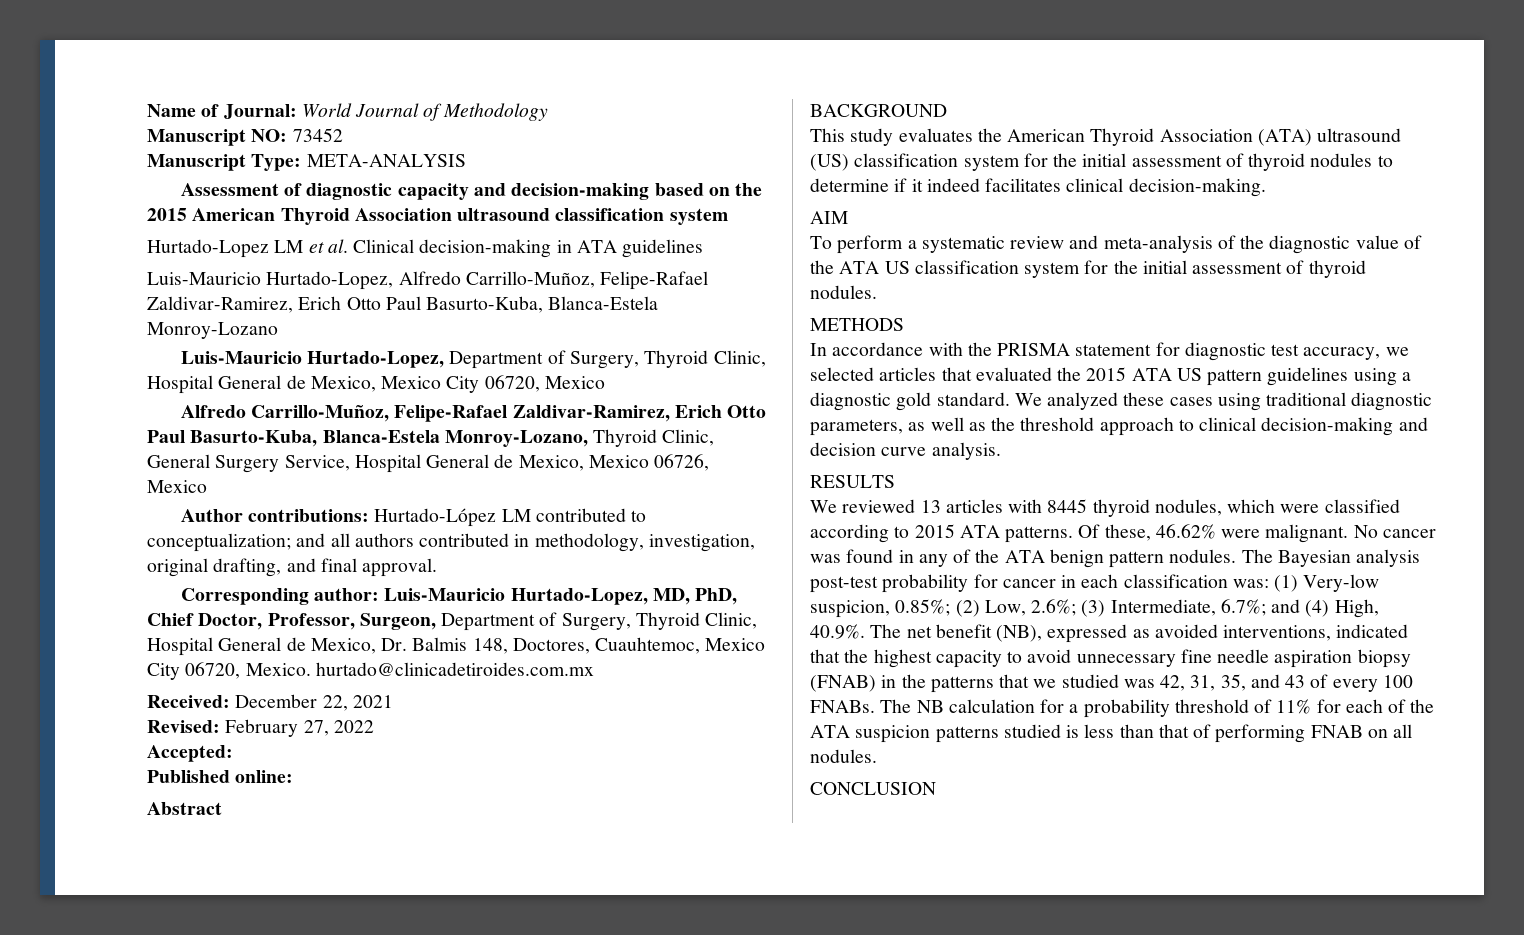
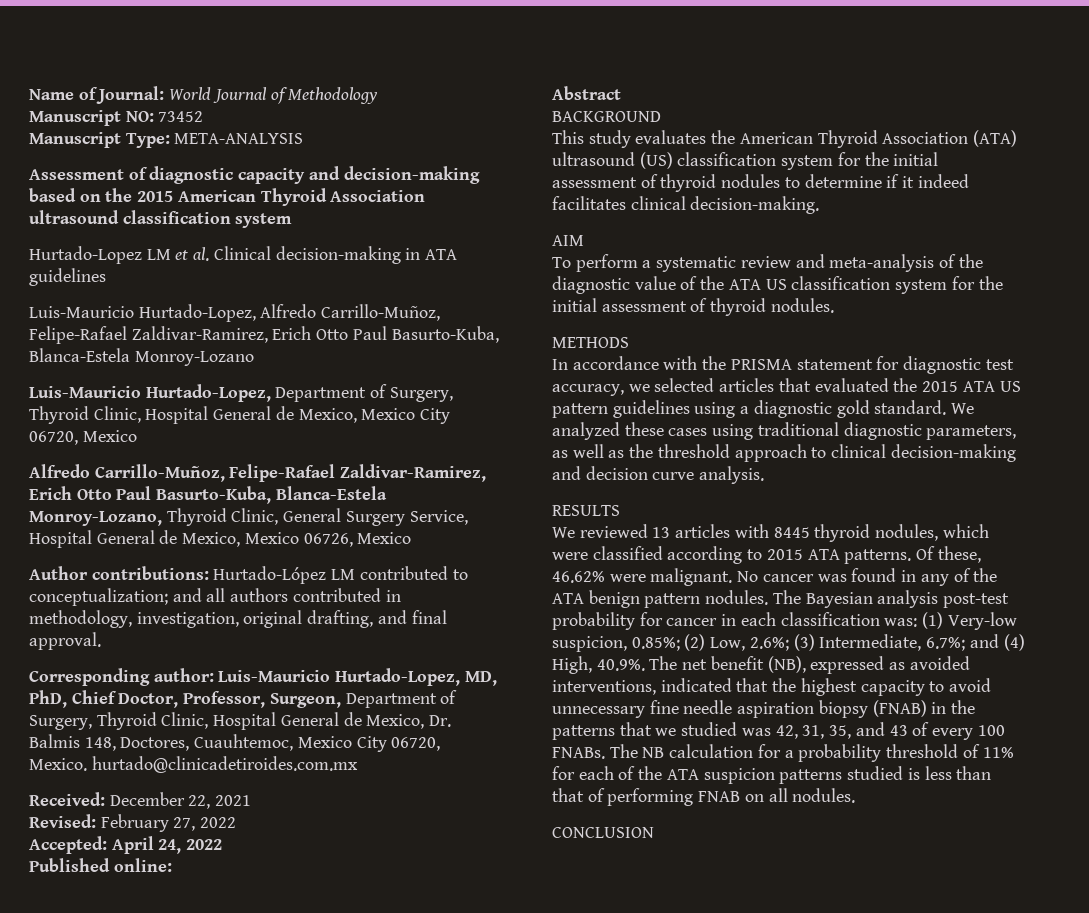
- Accepted:
+ Accepted: April 24, 2022

